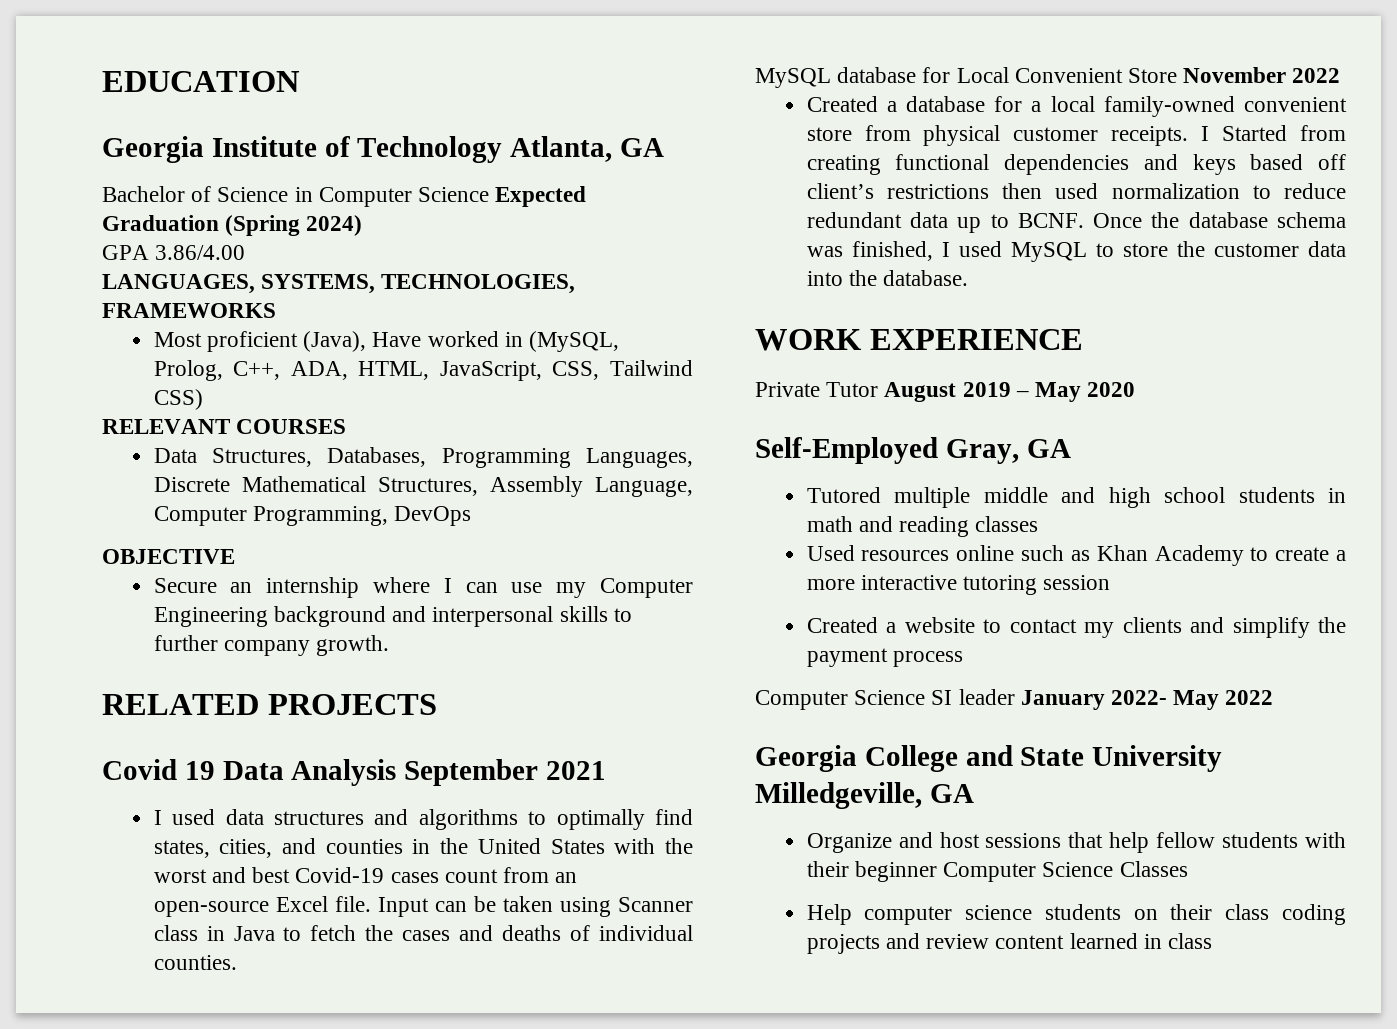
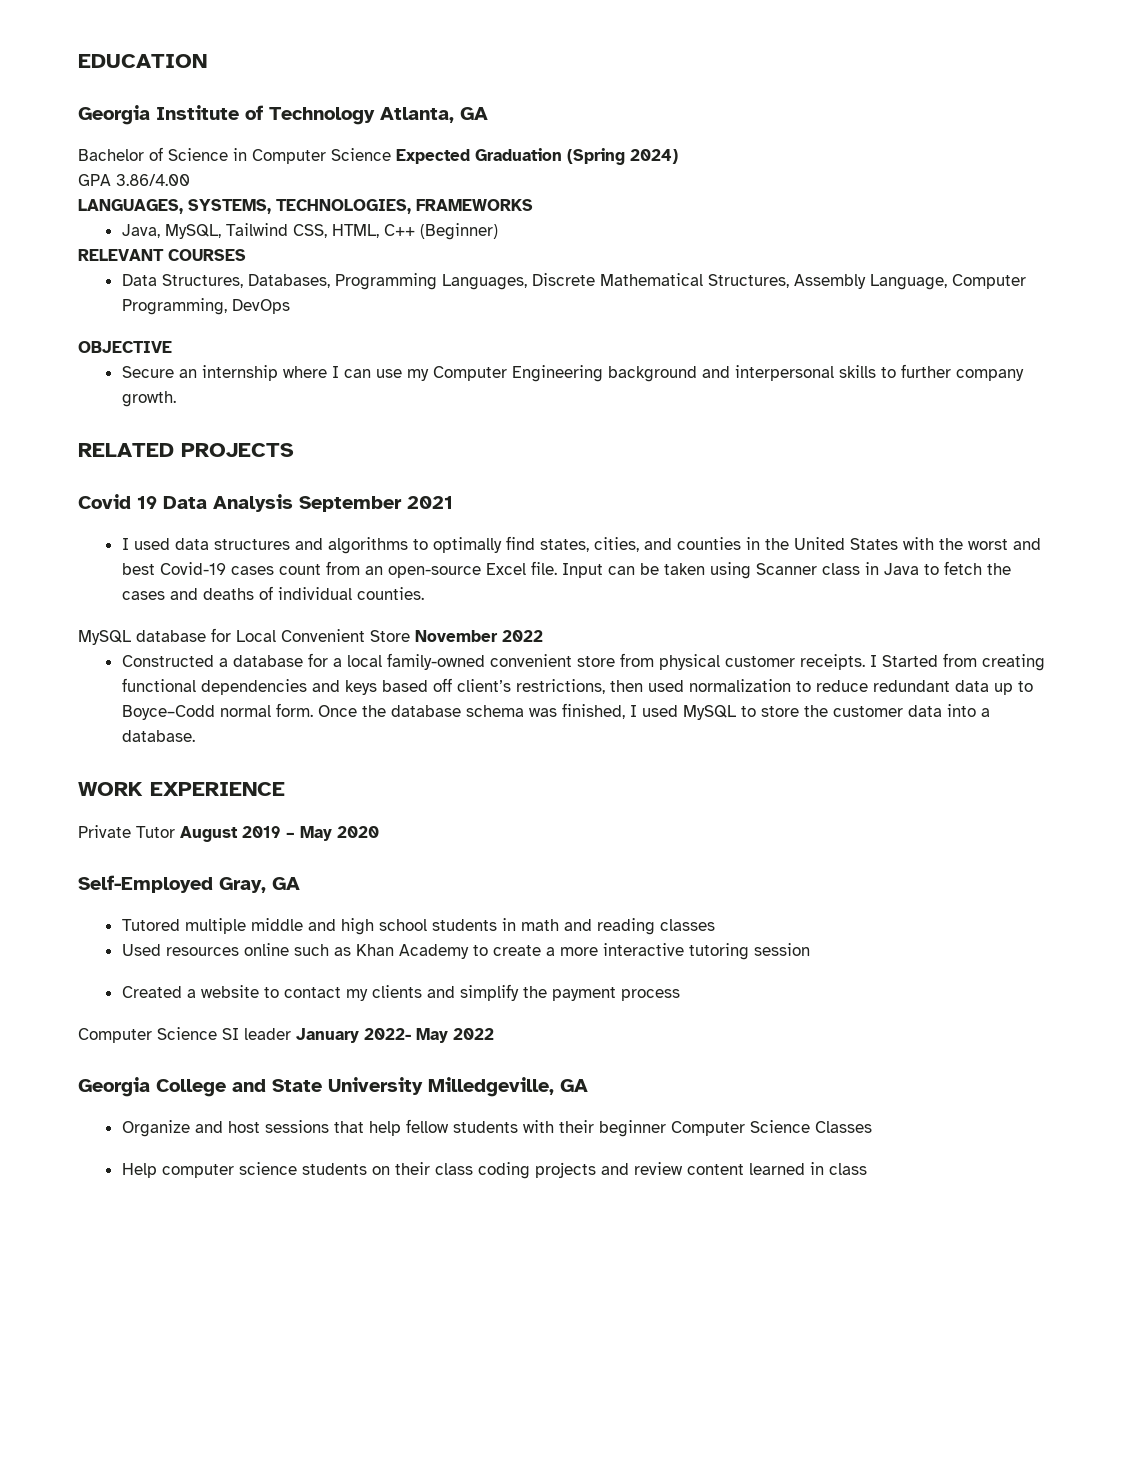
- Most proficient (Java), Have worked in (MySQL, Prolog, C++, ADA, HTML, JavaScript, CSS, Tailwind CSS)
+ Java, MySQL, Tailwind CSS, HTML, C++ (Beginner)
- Created a database for a local family-owned convenient store from physical customer receipts.
+ Constructed a database for a local family-owned convenient store from physical customer receipts.
- I Started from creating functional dependencies and keys based off client’s restrictions then used normalization to reduce redundant data up to BCNF.
+ I Started from creating functional dependencies and keys based off client’s restrictions, then used normalization to reduce redundant data up to Boyce–Codd normal form.
- Once the database schema was finished, I used MySQL to store the customer data into the database.
+ Once the database schema was finished, I used MySQL to store the customer data into a database.

